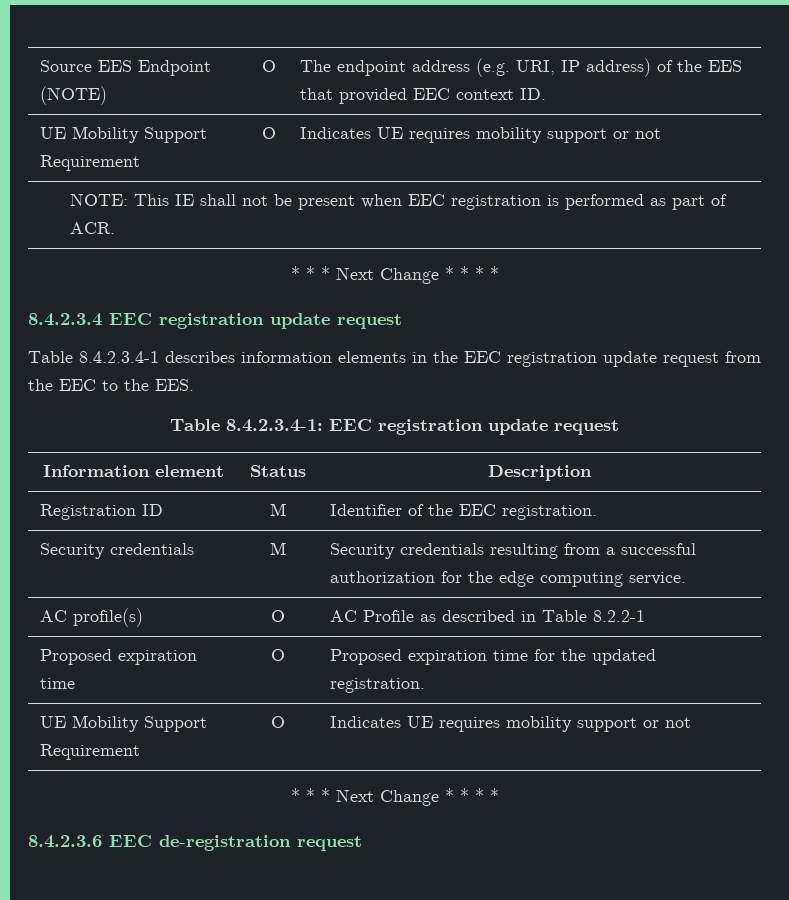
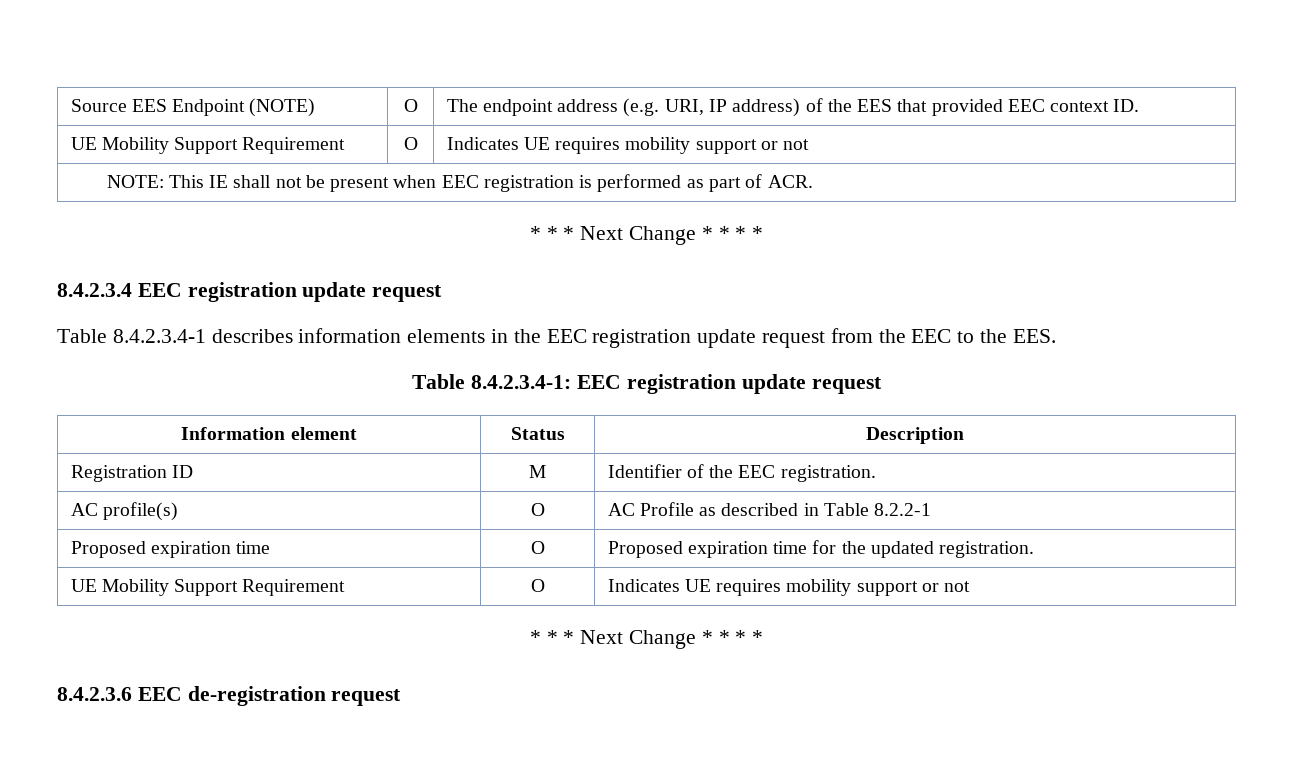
- Security credentials | M | Security credentials resulting from a successful authorization for the edge computing service.

